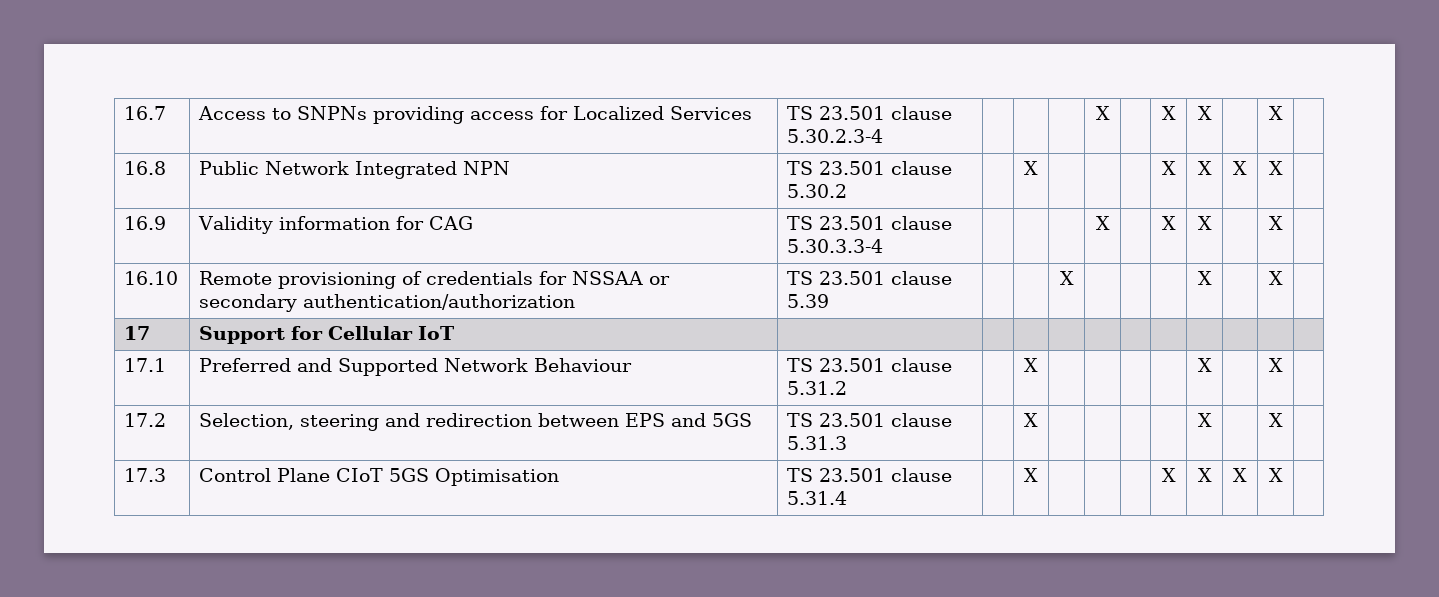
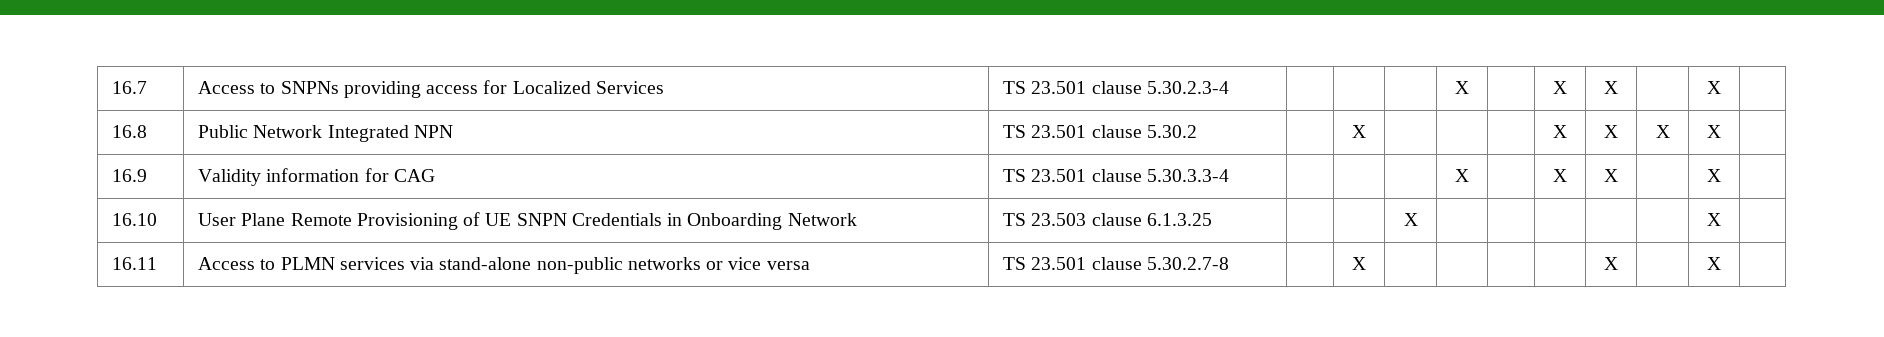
- 16.10 | Remote provisioning of credentials for NSSAA or secondary authentication/authorization | TS 23.501 clause 5.39 | | | X | | | | X | | X |
- 17 | Support for Cellular IoT | | | | | | | | | | |
- 17.1 | Preferred and Supported Network Behaviour | TS 23.501 clause 5.31.2 | | X | | | | | X | | X |
- 17.2 | Selection, steering and redirection between EPS and 5GS | TS 23.501 clause 5.31.3 | | X | | | | | X | | X |
- 17.3 | Control Plane CIoT 5GS Optimisation | TS 23.501 clause 5.31.4 | | X | | | | X | X | X | X |
+ 16.10 | User Plane Remote Provisioning of UE SNPN Credentials in Onboarding Network | TS 23.503 clause 6.1.3.25 | | | X | | | | | | X |
+ 16.11 | Access to PLMN services via stand-alone non-public networks or vice versa | TS 23.501 clause 5.30.2.7-8 | | X | | | | | X | | X |

